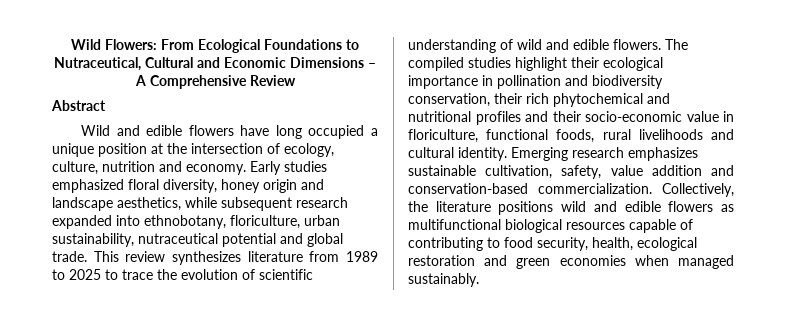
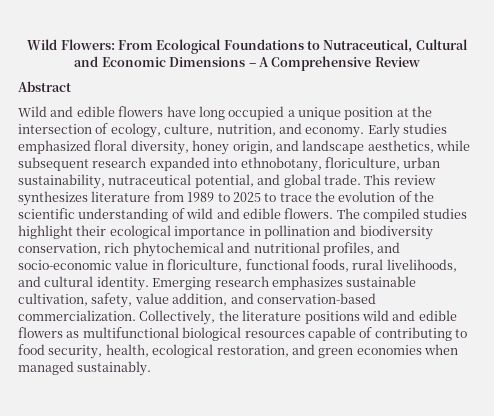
- Wild and edible flowers have long occupied a unique position at the intersection of ecology, culture, nutrition and economy.
+ Wild and edible flowers have long occupied a unique position at the intersection of ecology, culture, nutrition, and economy.
- Early studies emphasized floral diversity, honey origin and landscape aesthetics, while subsequent research expanded into ethnobotany, floriculture, urban sustainability, nutraceutical potential and global trade.
+ Early studies emphasized floral diversity, honey origin, and landscape aesthetics, while subsequent research expanded into ethnobotany, floriculture, urban sustainability, nutraceutical potential, and global trade.
- This review synthesizes literature from 1989 to 2025 to trace the evolution of scientific understanding of wild and edible flowers.
+ This review synthesizes literature from 1989 to 2025 to trace the evolution of the scientific understanding of wild and edible flowers.
- The compiled studies highlight their ecological importance in pollination and biodiversity conservation, their rich phytochemical and nutritional profiles and their socio-economic value in floriculture, functional foods, rural livelihoods and cultural identity.
+ The compiled studies highlight their ecological importance in pollination and biodiversity conservation, rich phytochemical and nutritional profiles, and socio-economic value in floriculture, functional foods, rural livelihoods, and cultural identity.
- Emerging research emphasizes sustainable cultivation, safety, value addition and conservation-based commercialization.
+ Emerging research emphasizes sustainable cultivation, safety, value addition, and conservation-based commercialization.
- Collectively, the literature positions wild and edible flowers as multifunctional biological resources capable of contributing to food security, health, ecological restoration and green economies when managed sustainably.
+ Collectively, the literature positions wild and edible flowers as multifunctional biological resources capable of contributing to food security, health, ecological restoration, and green economies when managed sustainably.

